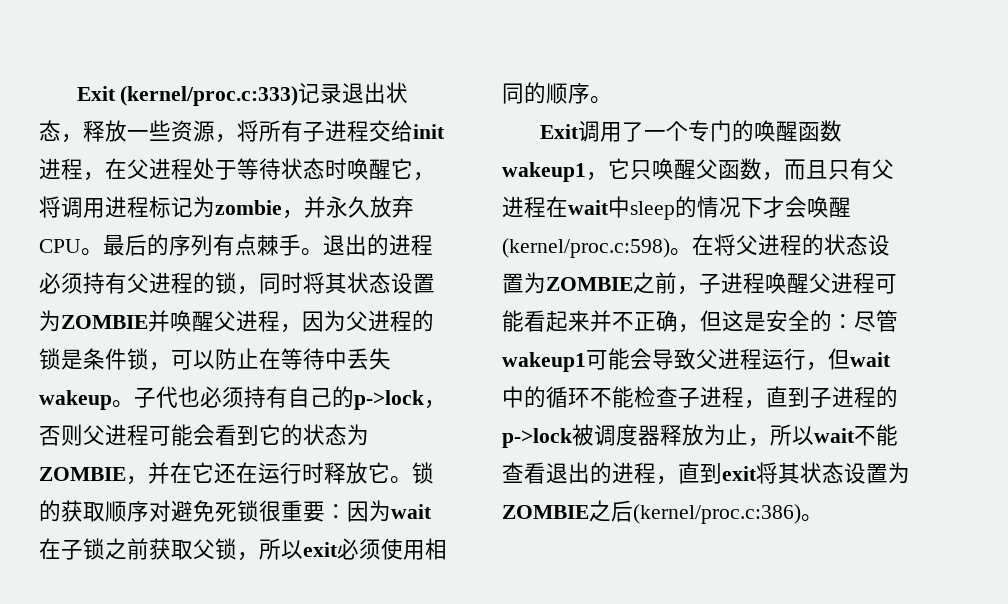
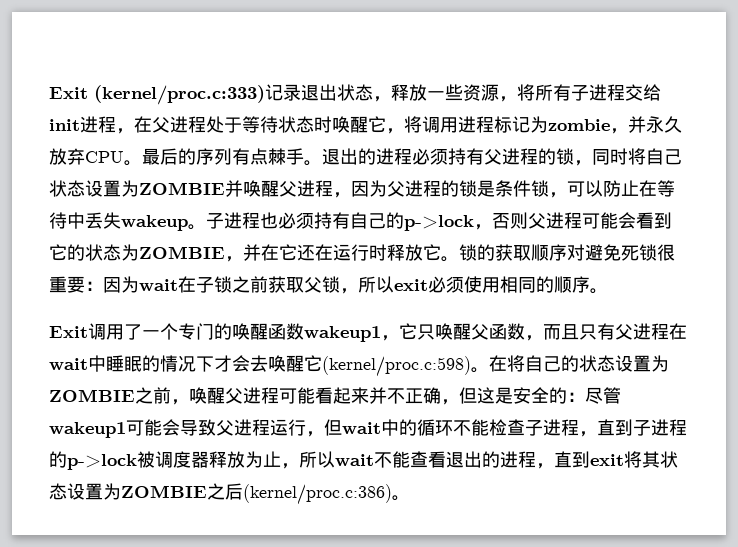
- 退出的进程必须持有父进程的锁，同时将其状态设置为ZOMBIE并唤醒父进程，因为父进程的锁是条件锁，可以防止在等待中丢失wakeup。
+ 退出的进程必须持有父进程的锁，同时将自己状态设置为ZOMBIE并唤醒父进程，因为父进程的锁是条件锁，可以防止在等待中丢失wakeup。
- 子代也必须持有自己的p->lock，否则父进程可能会看到它的状态为ZOMBIE，并在它还在运行时释放它。
+ 子进程也必须持有自己的p->lock，否则父进程可能会看到它的状态为ZOMBIE，并在它还在运行时释放它。
- Exit调用了一个专门的唤醒函数wakeup1，它只唤醒父函数，而且只有父进程在wait中sleep的情况下才会唤醒(kernel/proc.c:598)。
+ Exit调用了一个专门的唤醒函数wakeup1，它只唤醒父函数，而且只有父进程在wait中睡眠的情况下才会去唤醒它(kernel/proc.c:598)。
- 在将父进程的状态设置为ZOMBIE之前，子进程唤醒父进程可能看起来并不正确，但这是安全的：尽管wakeup1可能会导致父进程运行，但wait中的循环不能检查子进程，直到子进程的p->lock被调度器释放为止，所以wait不能查看退出的进程，直到exit将其状态设置为ZOMBIE之后(kernel/proc.c:386)。
+ 在将自己的状态设置为ZOMBIE之前，唤醒父进程可能看起来并不正确，但这是安全的：尽管wakeup1可能会导致父进程运行，但wait中的循环不能检查子进程，直到子进程的p->lock被调度器释放为止，所以wait不能查看退出的进程，直到exit将其状态设置为ZOMBIE之后(kernel/proc.c:386)。

